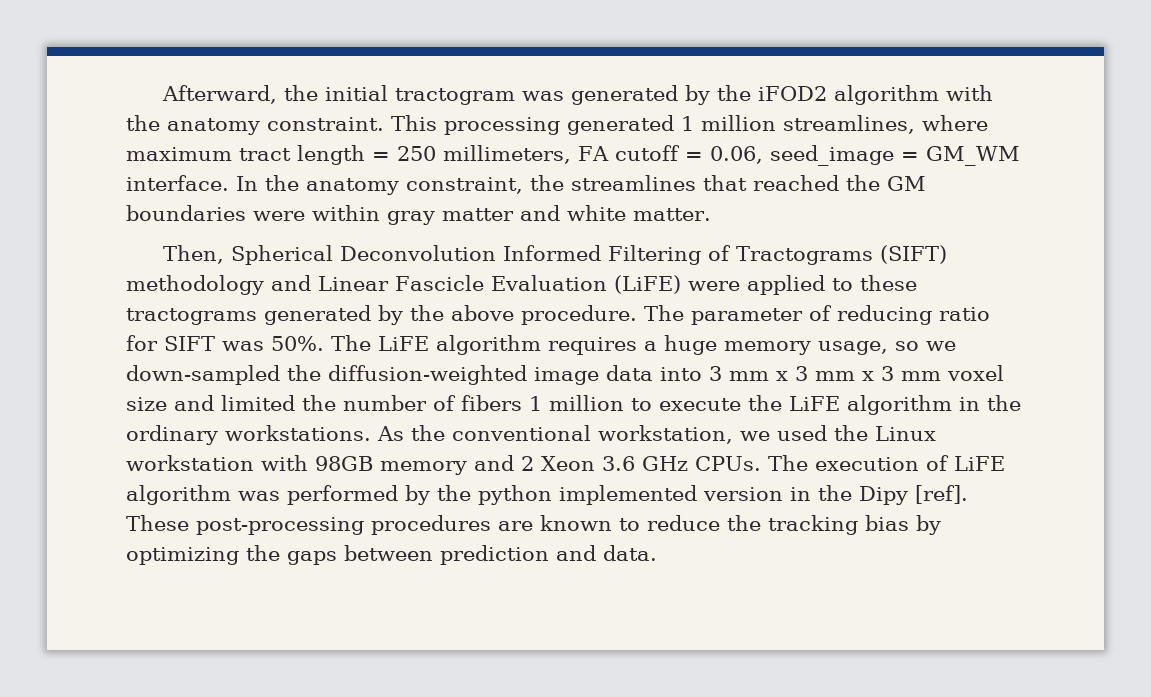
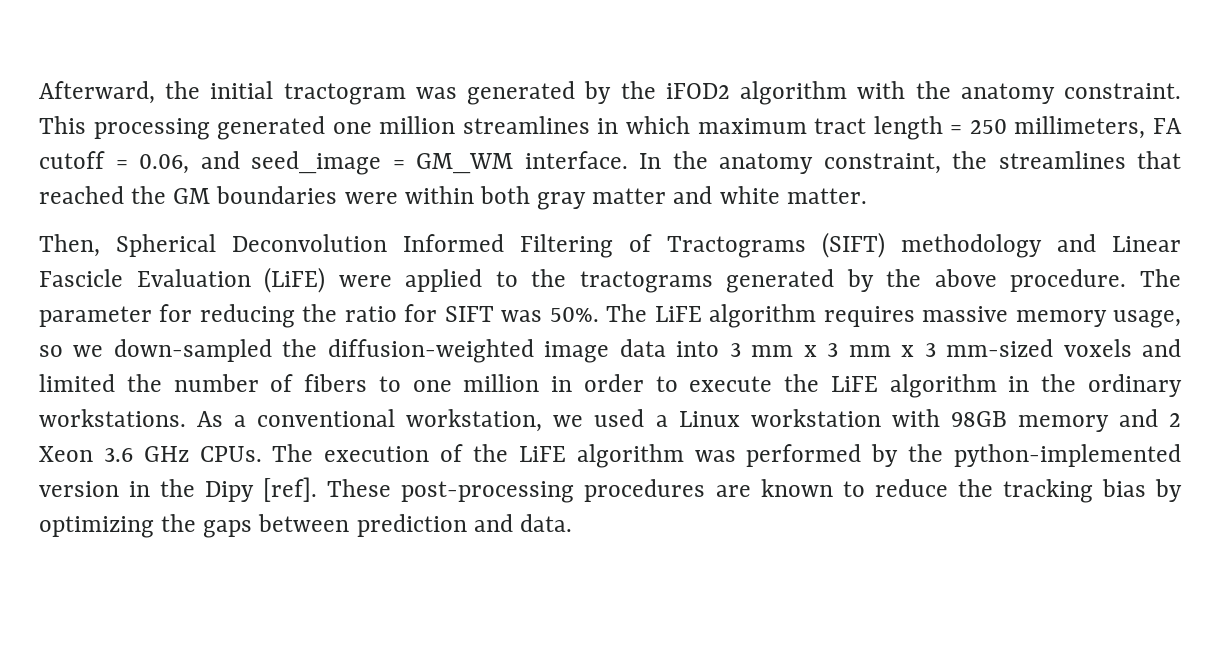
- This processing generated 1 million streamlines, where maximum tract length = 250 millimeters, FA cutoff = 0.06, seed_image = GM_WM interface.
+ This processing generated one million streamlines in which maximum tract length = 250 millimeters, FA cutoff = 0.06, and seed_image = GM_WM interface.
- In the anatomy constraint, the streamlines that reached the GM boundaries were within gray matter and white matter.
+ In the anatomy constraint, the streamlines that reached the GM boundaries were within both gray matter and white matter.
- Then, Spherical Deconvolution Informed Filtering of Tractograms (SIFT) methodology and Linear Fascicle Evaluation (LiFE) were applied to these tractograms generated by the above procedure.
+ Then, Spherical Deconvolution Informed Filtering of Tractograms (SIFT) methodology and Linear Fascicle Evaluation (LiFE) were applied to the tractograms generated by the above procedure.
- The parameter of reducing ratio for SIFT was 50%.
+ The parameter for reducing the ratio for SIFT was 50%.
- The LiFE algorithm requires a huge memory usage, so we down-sampled the diffusion-weighted image data into 3 mm x 3 mm x 3 mm voxel size and limited the number of fibers 1 million to execute the LiFE algorithm in the ordinary workstations.
+ The LiFE algorithm requires massive memory usage, so we down-sampled the diffusion-weighted image data into 3 mm x 3 mm x 3 mm-sized voxels and limited the number of fibers to one million in order to execute the LiFE algorithm in the ordinary workstations.
- As the conventional workstation, we used the Linux workstation with 98GB memory and 2 Xeon 3.6 GHz CPUs.
+ As a conventional workstation, we used a Linux workstation with 98GB memory and 2 Xeon 3.6 GHz CPUs.
- The execution of LiFE algorithm was performed by the python implemented version in the Dipy [ref].
+ The execution of the LiFE algorithm was performed by the python-implemented version in the Dipy [ref].

